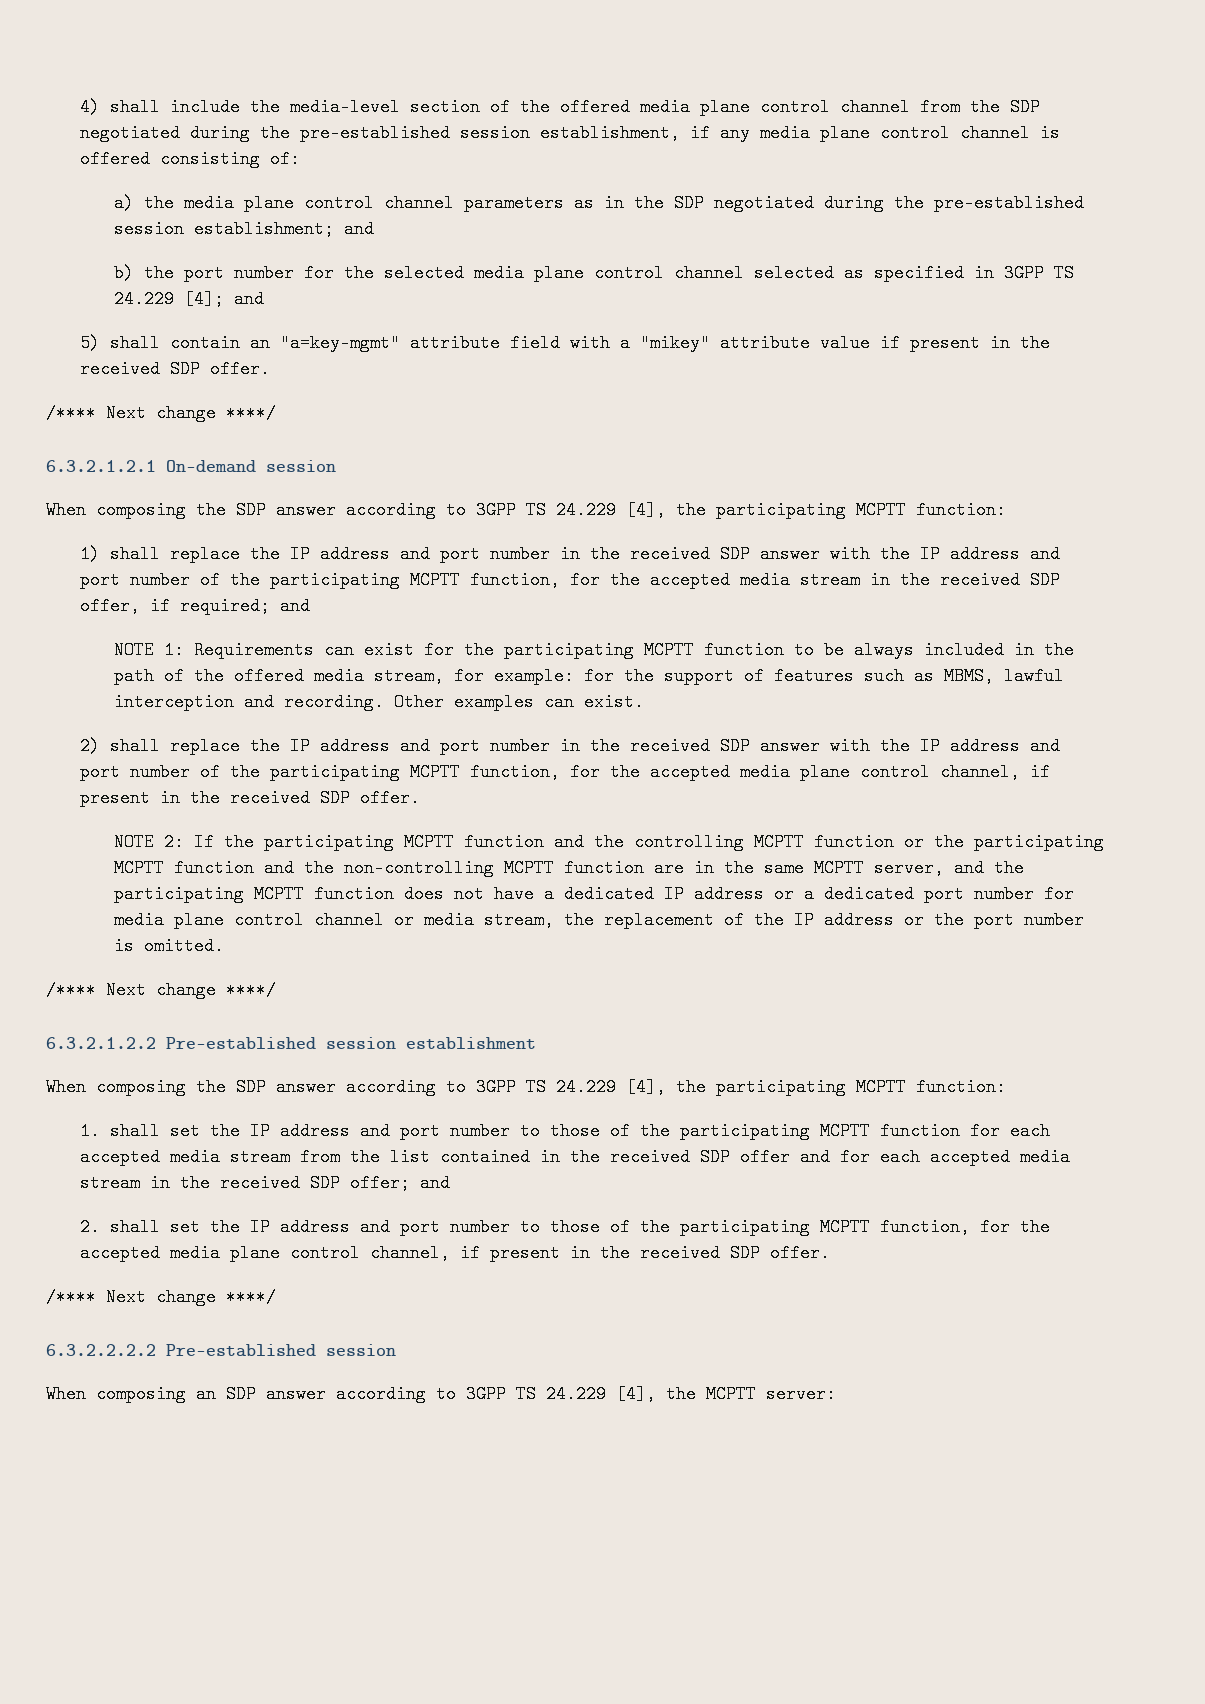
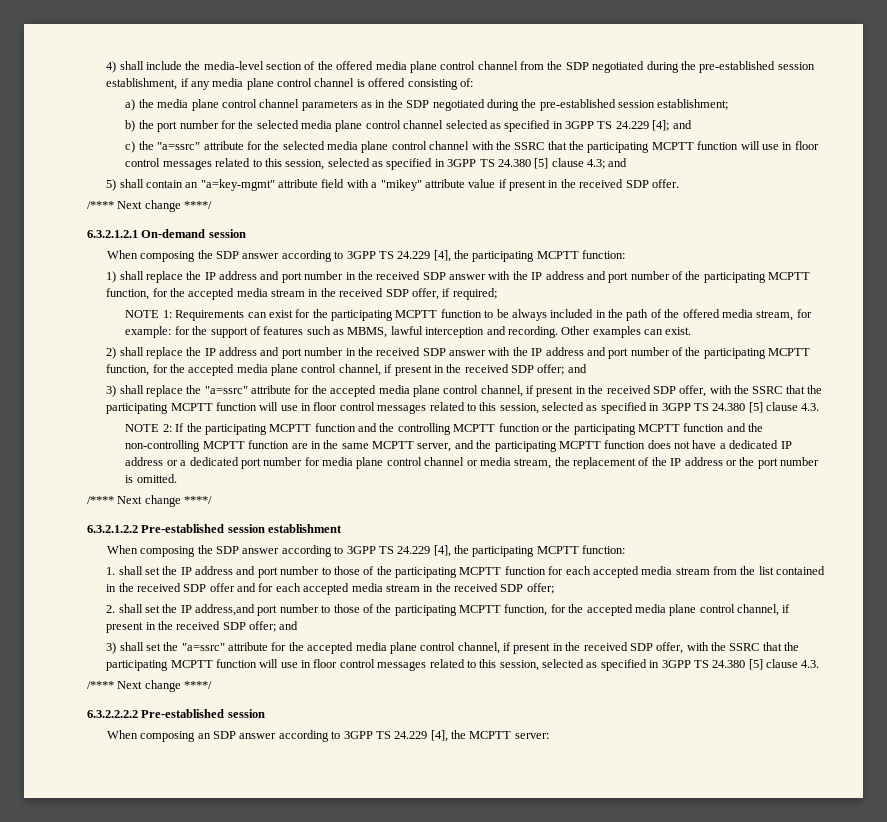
- a) the media plane control channel parameters as in the SDP negotiated during the pre-established session establishment; and
+ a) the media plane control channel parameters as in the SDP negotiated during the pre-established session establishment;
+ c) the "a=ssrc" attribute for the selected media plane control channel with the SSRC that the participating MCPTT function will use in floor control messages related to this session, selected as specified in 3GPP TS 24.380 [5] clause 4.3; and
- 1) shall replace the IP address and port number in the received SDP answer with the IP address and port number of the participating MCPTT function, for the accepted media stream in the received SDP offer, if required; and
+ 1) shall replace the IP address and port number in the received SDP answer with the IP address and port number of the participating MCPTT function, for the accepted media stream in the received SDP offer, if required;
- 2) shall replace the IP address and port number in the received SDP answer with the IP address and port number of the participating MCPTT function, for the accepted media plane control channel, if present in the received SDP offer.
+ 2) shall replace the IP address and port number in the received SDP answer with the IP address and port number of the participating MCPTT function, for the accepted media plane control channel, if present in the received SDP offer; and
+ 3) shall replace the "a=ssrc" attribute for the accepted media plane control channel, if present in the received SDP offer, with the SSRC that the participating MCPTT function will use in floor control messages related to this session, selected as specified in 3GPP TS 24.380 [5] clause 4.3.
- 1. shall set the IP address and port number to those of the participating MCPTT function for each accepted media stream from the list contained in the received SDP offer and for each accepted media stream in the received SDP offer; and
+ 1. shall set the IP address and port number to those of the participating MCPTT function for each accepted media stream from the list contained in the received SDP offer and for each accepted media stream in the received SDP offer;
- 2. shall set the IP address and port number to those of the participating MCPTT function, for the accepted media plane control channel, if present in the received SDP offer.
+ 2. shall set the IP address,and port number to those of the participating MCPTT function, for the accepted media plane control channel, if present in the received SDP offer; and
+ 3) shall set the "a=ssrc" attribute for the accepted media plane control channel, if present in the received SDP offer, with the SSRC that the participating MCPTT function will use in floor control messages related to this session, selected as specified in 3GPP TS 24.380 [5] clause 4.3.

